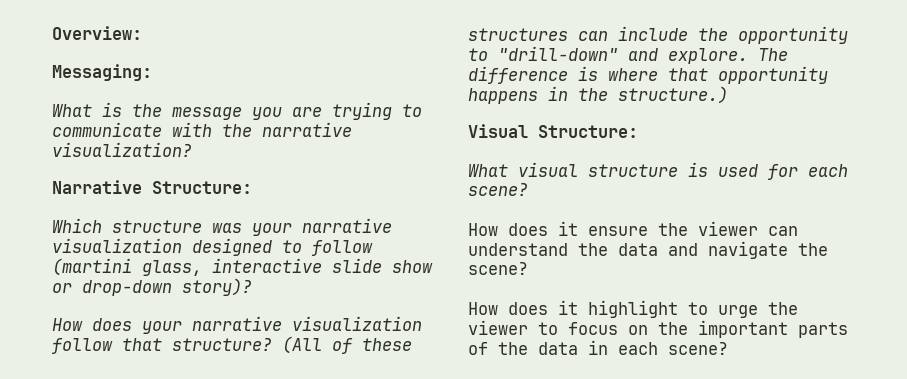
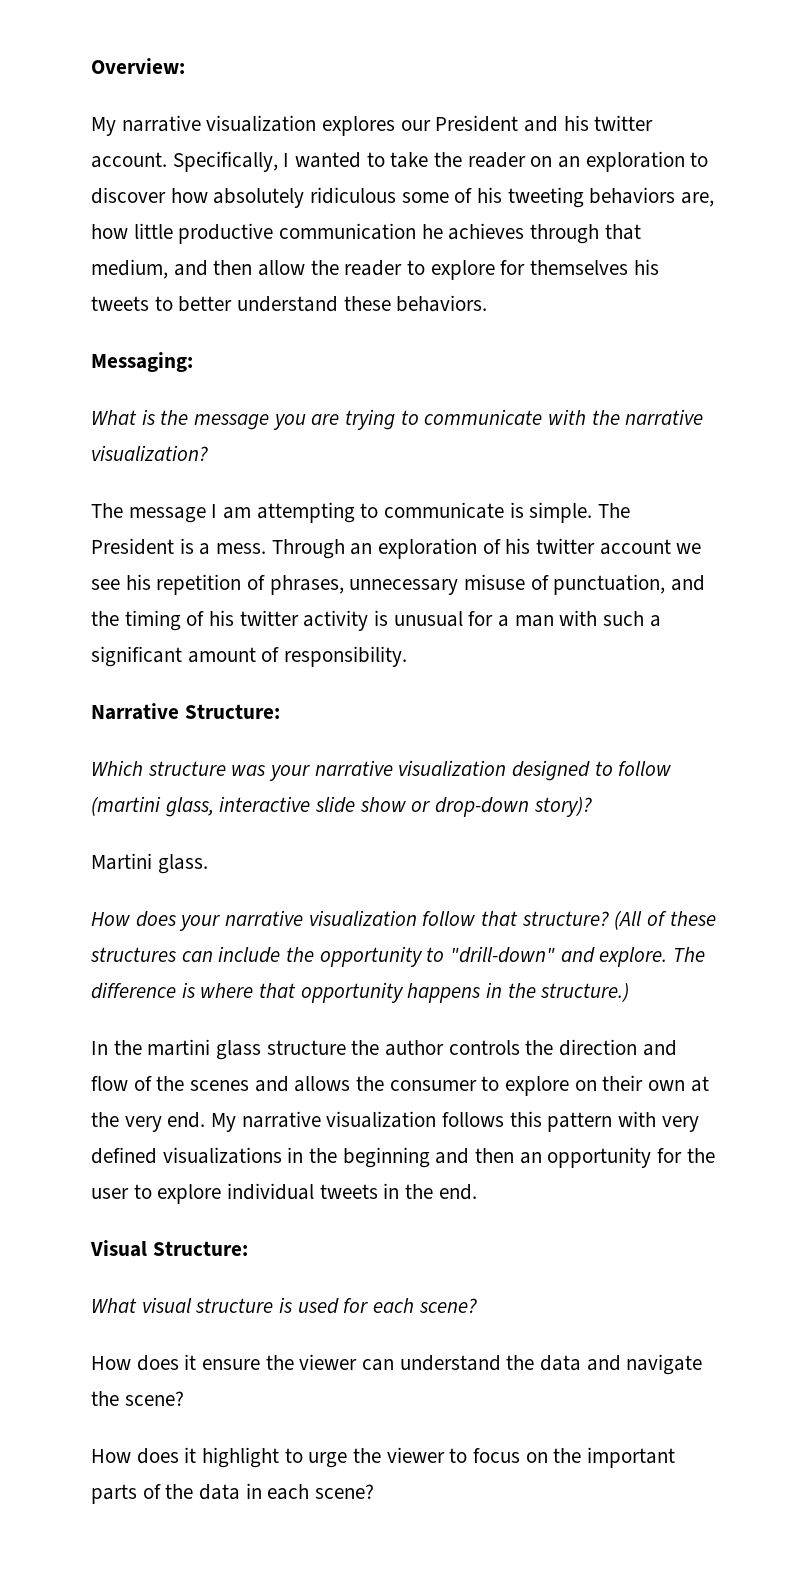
+ My narrative visualization explores our President and his twitter account. Specifically, I wanted to take the reader on an exploration to discover how absolutely ridiculous some of his tweeting behaviors are, how little productive communication he achieves through that medium, and then allow the reader to explore for themselves his tweets to better understand these behaviors.
+ The message I am attempting to communicate is simple. The President is a mess. Through an exploration of his twitter account we see his repetition of phrases, unnecessary misuse of punctuation, and the timing of his twitter activity is unusual for a man with such a significant amount of responsibility.
+ Martini glass.
+ In the martini glass structure the author controls the direction and flow of the scenes and allows the consumer to explore on their own at the very end. My narrative visualization follows this pattern with very defined visualizations in the beginning and then an opportunity for the user to explore individual tweets in the end.

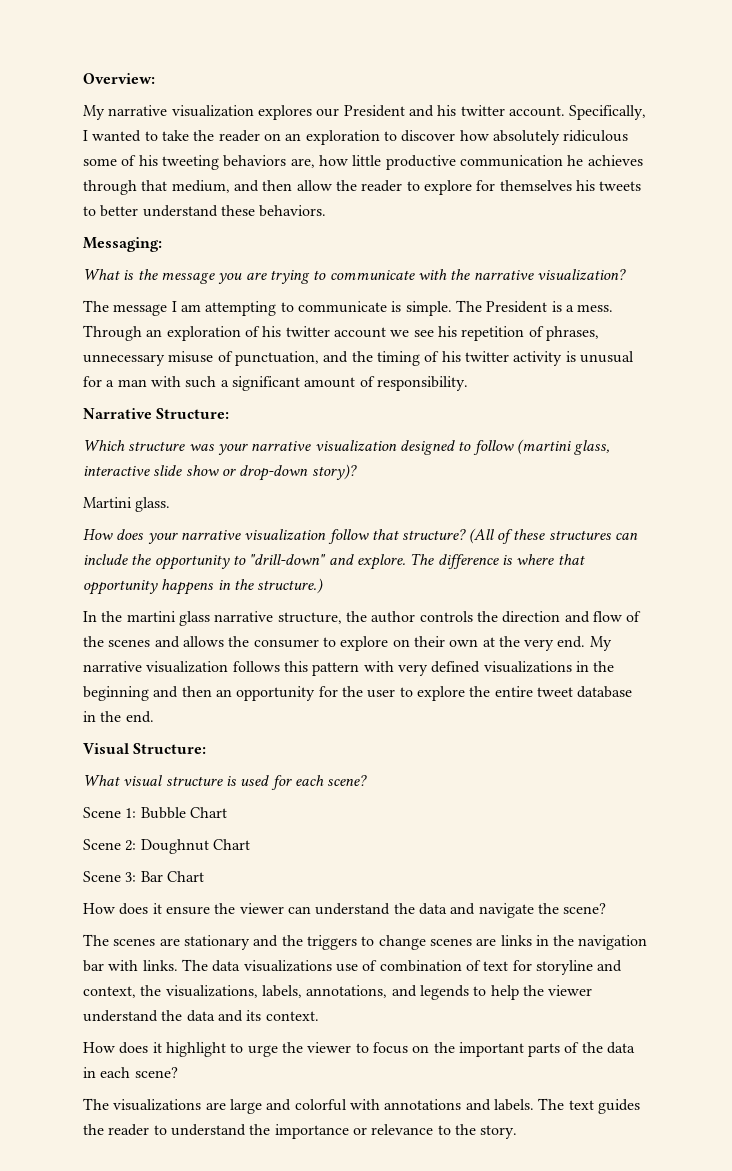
- In the martini glass structure the author controls the direction and flow of the scenes and allows the consumer to explore on their own at the very end.
+ In the martini glass narrative structure, the author controls the direction and flow of the scenes and allows the consumer to explore on their own at the very end.
- My narrative visualization follows this pattern with very defined visualizations in the beginning and then an opportunity for the user to explore individual tweets in the end.
+ My narrative visualization follows this pattern with very defined visualizations in the beginning and then an opportunity for the user to explore the entire tweet database in the end.
+ Scene 1: Bubble Chart
+ Scene 2: Doughnut Chart
+ Scene 3: Bar Chart
+ The scenes are stationary and the triggers to change scenes are links in the navigation bar with links. The data visualizations use of combination of text for storyline and context, the visualizations, labels, annotations, and legends to help the viewer understand the data and its context.
+ The visualizations are large and colorful with annotations and labels. The text guides the reader to understand the importance or relevance to the story.

